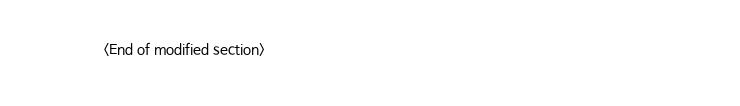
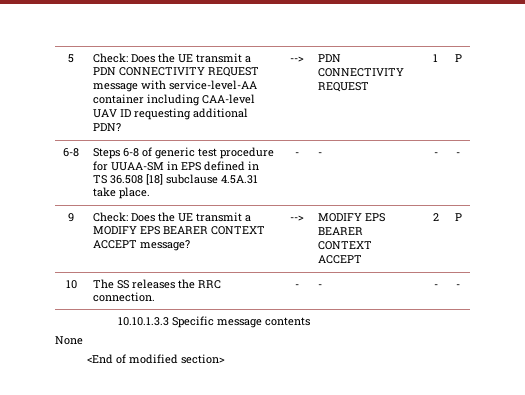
+ 5 | Check: Does the UE transmit a PDN CONNECTIVITY REQUEST message with service-level-AA container including CAA-level UAV ID requesting additional PDN? | --> | PDN CONNECTIVITY REQUEST | 1 | P
+ 6-8 | Steps 6-8 of generic test procedure for UUAA-SM in EPS defined in TS 36.508 [18] subclause 4.5A.31 take place. | - | - | - | -
+ 9 | Check: Does the UE transmit a MODIFY EPS BEARER CONTEXT ACCEPT message? | --> | MODIFY EPS BEARER CONTEXT ACCEPT | 2 | P
+ 10 | The SS releases the RRC connection. | - | - | - | -
+ 10.10.1.3.3 Specific message contents
+ None

